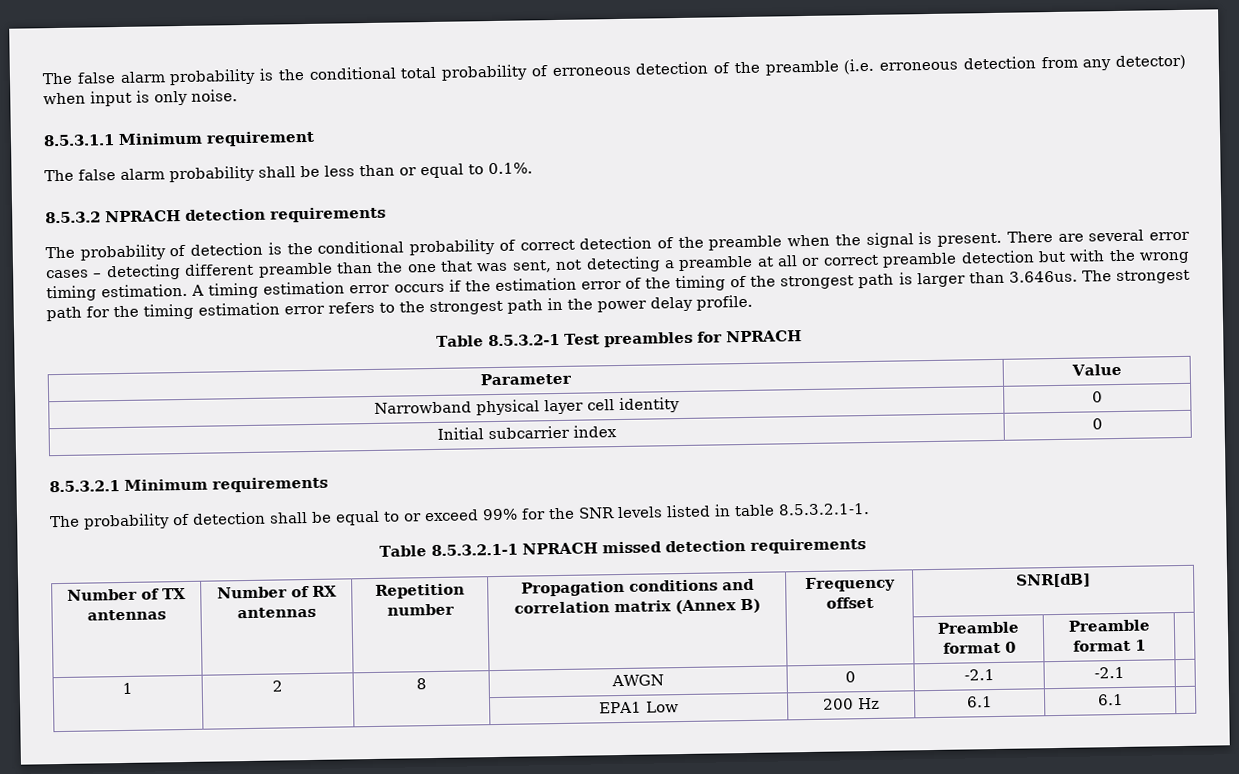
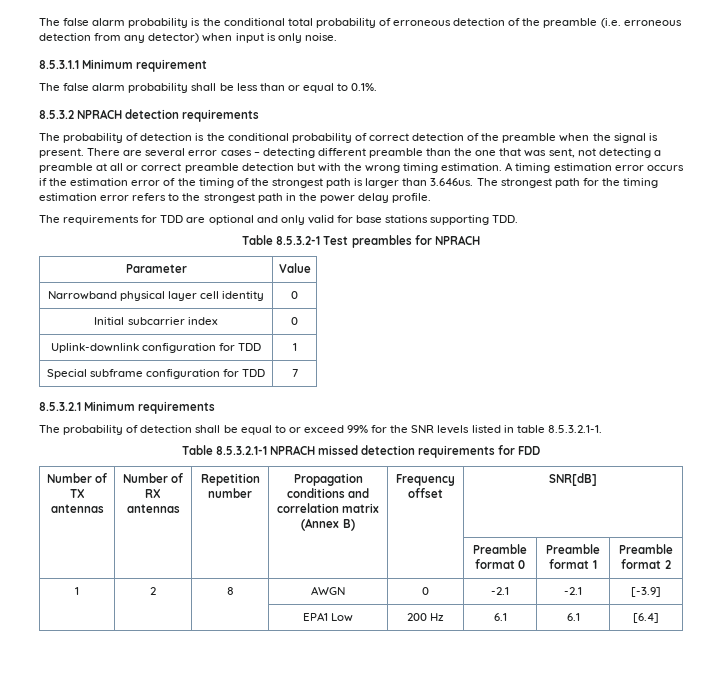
+ The requirements for TDD are optional and only valid for base stations supporting TDD.
+ Uplink-downlink configuration for TDD | 1
+ Special subframe configuration for TDD | 7
- Table 8.5.3.2.1-1 NPRACH missed detection requirements
+ Table 8.5.3.2.1-1 NPRACH missed detection requirements for FDD
- | | | | | Preamble format 0 | Preamble format 1 |
+ | | | | | Preamble format 0 | Preamble format 1 | Preamble format 2
- 1 | 2 | 8 | AWGN | 0 | -2.1 | -2.1 |
+ 1 | 2 | 8 | AWGN | 0 | -2.1 | -2.1 | [-3.9]
- | | | EPA1 Low | 200 Hz | 6.1 | 6.1 |
+ | | | EPA1 Low | 200 Hz | 6.1 | 6.1 | [6.4]

